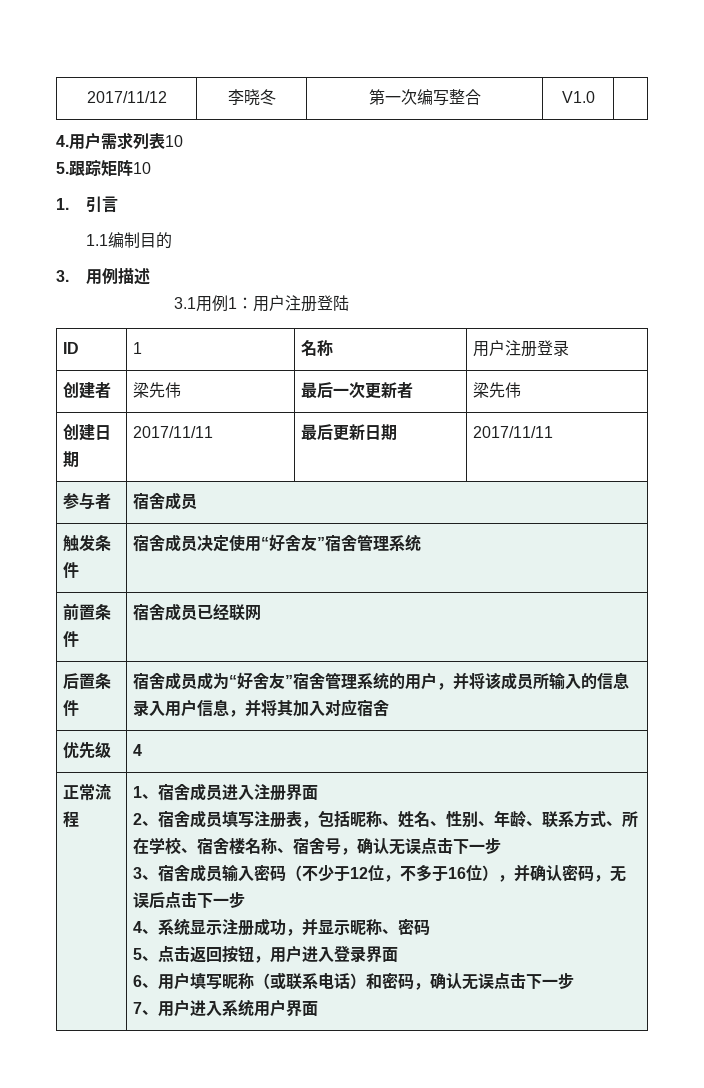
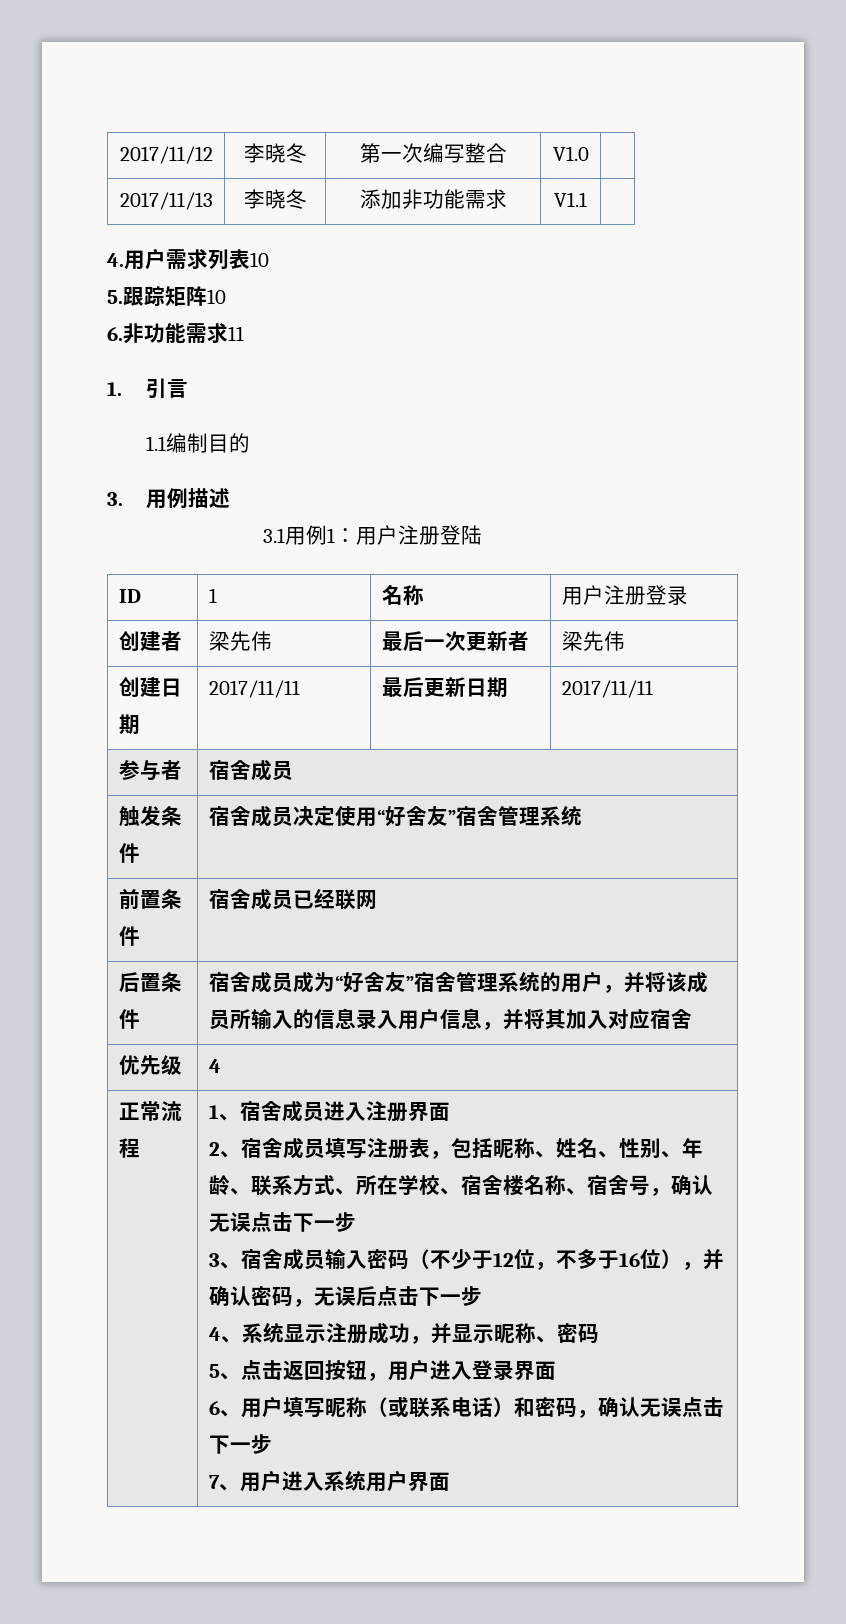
+ 2017/11/13 | 李晓冬 | 添加非功能需求 | V1.1 |
+ 6.非功能需求11

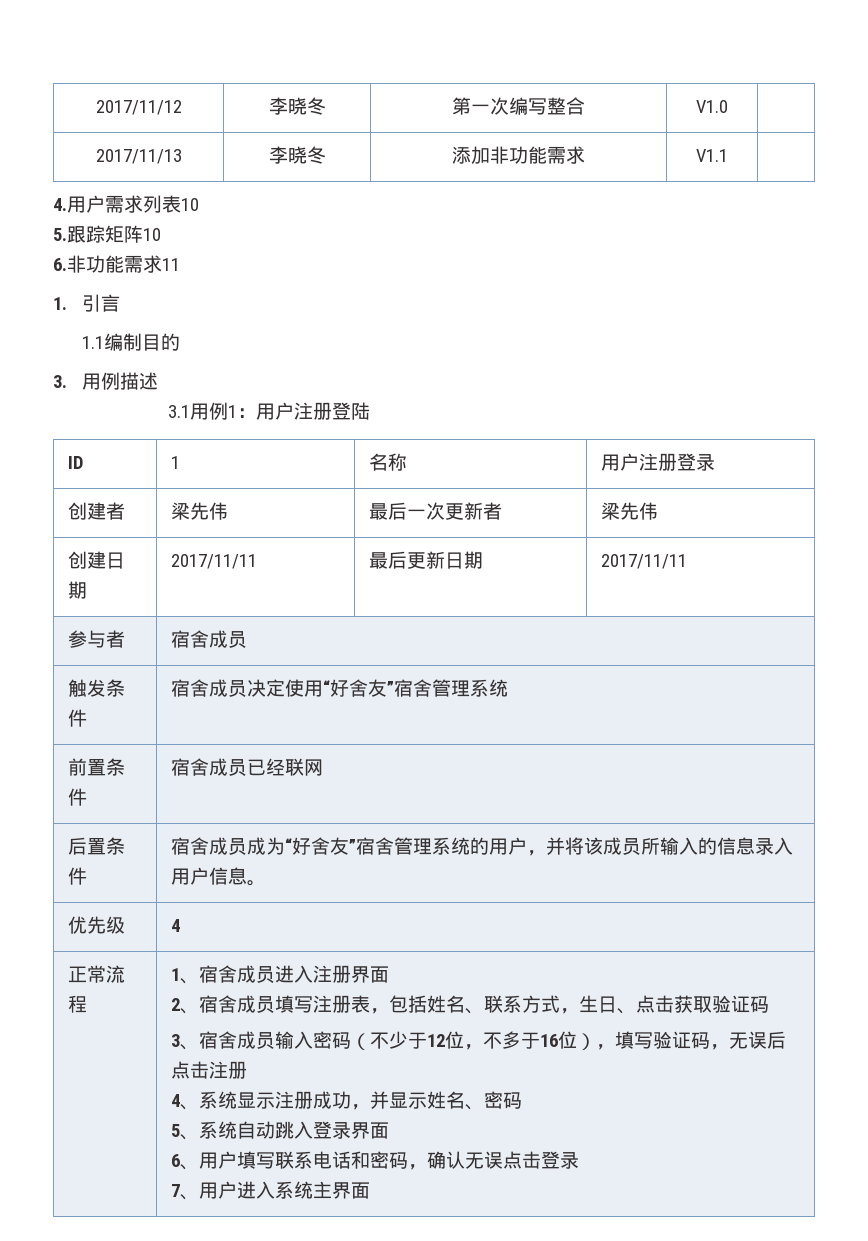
- 后置条件 | 宿舍成员成为“好舍友”宿舍管理系统的用户，并将该成员所输入的信息录入用户信息，并将其加入对应宿舍
+ 后置条件 | 宿舍成员成为“好舍友”宿舍管理系统的用户，并将该成员所输入的信息录入用户信息。
- 2、宿舍成员填写注册表，包括昵称、姓名、性别、年龄、联系方式、所在学校、宿舍楼名称、宿舍号，确认无误点击下一步
+ 2、宿舍成员填写注册表，包括姓名、联系方式，生日、点击获取验证码
- 3、宿舍成员输入密码（不少于12位，不多于16位），并确认密码，无误后点击下一步
+ 3、宿舍成员输入密码（不少于12位，不多于16位），填写验证码，无误后点击注册
- 4、系统显示注册成功，并显示昵称、密码
+ 4、系统显示注册成功，并显示姓名、密码
- 5、点击返回按钮，用户进入登录界面
+ 5、系统自动跳入登录界面
- 6、用户填写昵称（或联系电话）和密码，确认无误点击下一步
+ 6、用户填写联系电话和密码，确认无误点击登录
- 7、用户进入系统用户界面
+ 7、用户进入系统主界面

